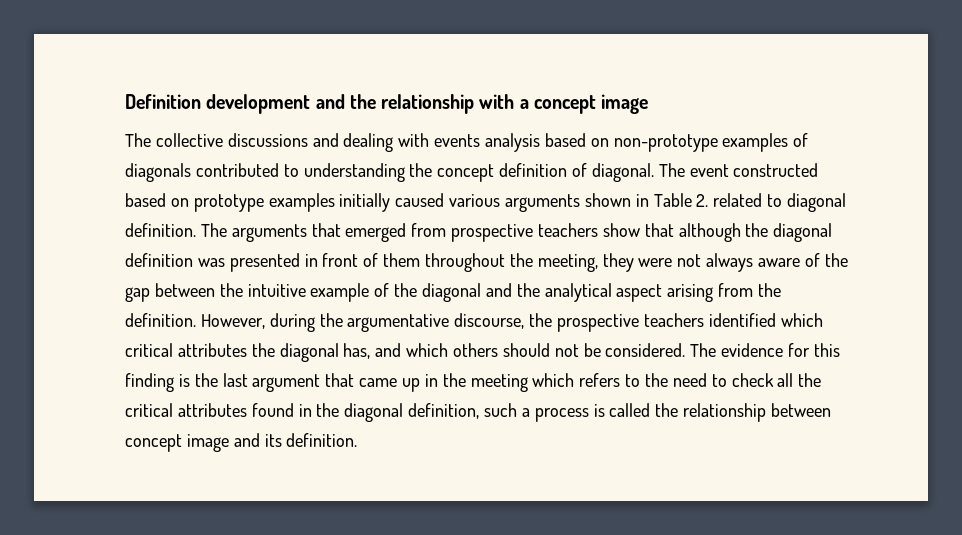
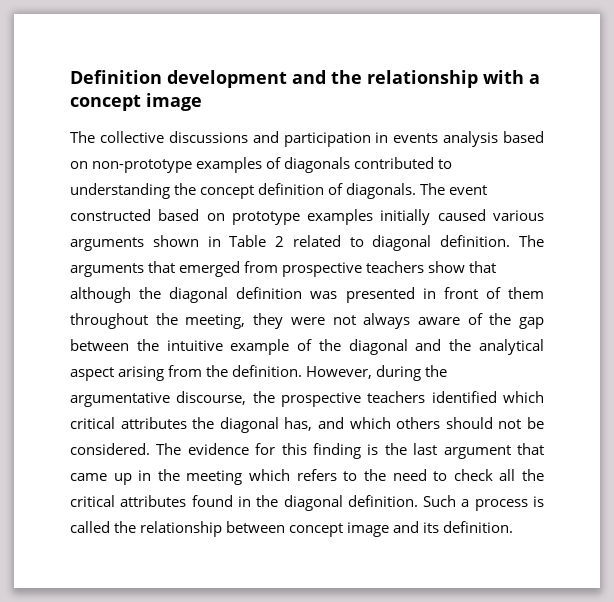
- The collective discussions and dealing with events analysis based on non-prototype examples of diagonals contributed to understanding the concept definition of diagonal.
+ The collective discussions and participation in events analysis based on non-prototype examples of diagonals contributed to understanding the concept definition of diagonals.
- The event constructed based on prototype examples initially caused various arguments shown in Table 2. related to diagonal definition.
+ The event constructed based on prototype examples initially caused various arguments shown in Table 2 related to diagonal definition.
- The evidence for this finding is the last argument that came up in the meeting which refers to the need to check all the critical attributes found in the diagonal definition, such a process is called the relationship between concept image and its definition.
+ The evidence for this finding is the last argument that came up in the meeting which refers to the need to check all the critical attributes found in the diagonal definition. Such a process is called the relationship between concept image and its definition.

